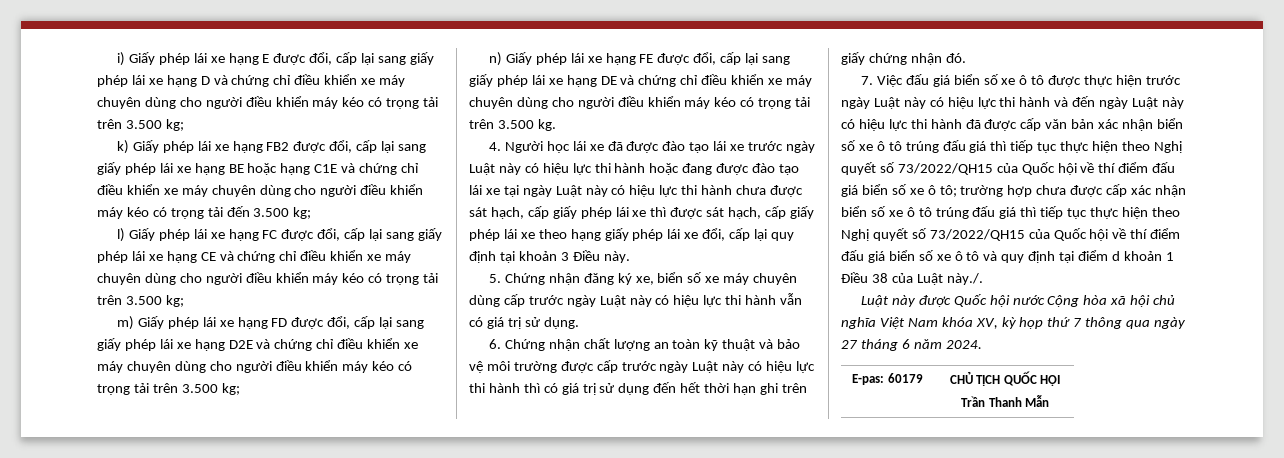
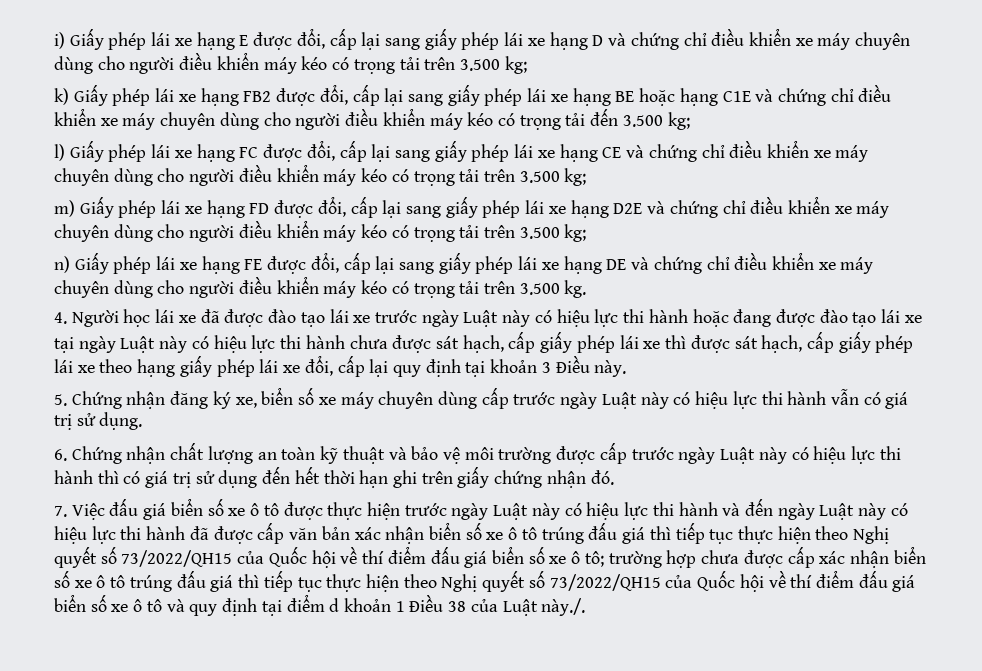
- Luật này được Quốc hội nước Cộng hòa xã hội chủ nghĩa Việt Nam khóa XV, kỳ họp thứ 7 thông qua ngày 27 tháng 6 năm 2024.
- E-pas: 60179 | CHỦ TỊCH QUỐC HỘI
- Trần Thanh Mẫn

